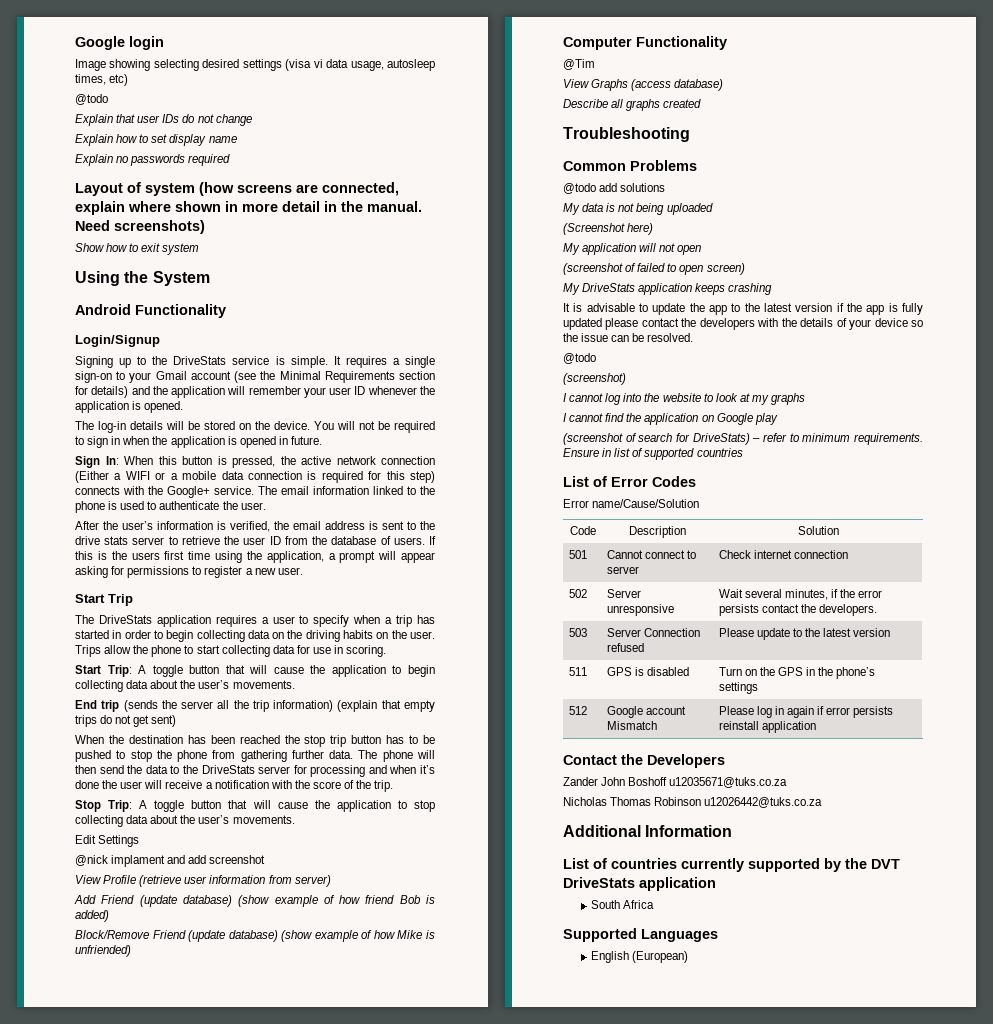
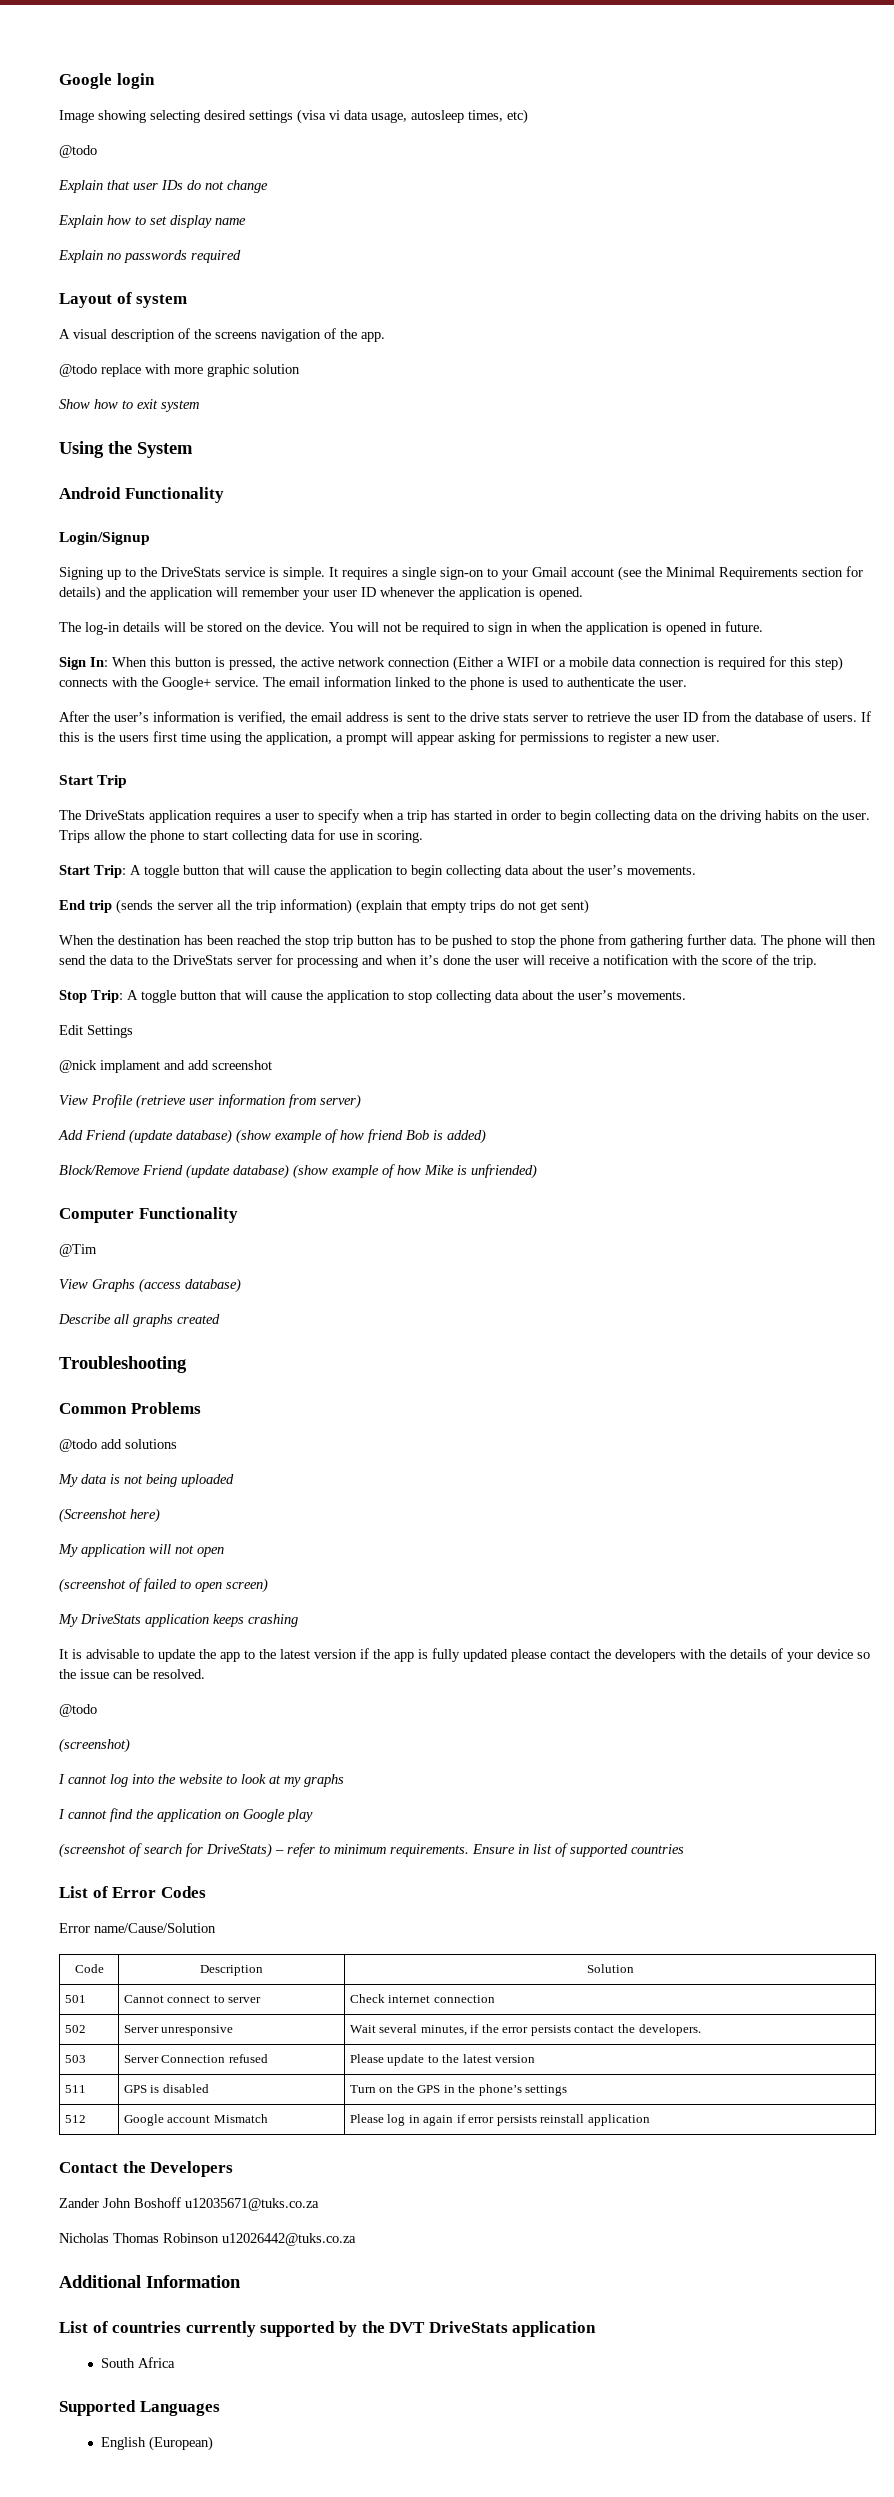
- Layout of system (how screens are connected, explain where shown in more detail in the manual. Need screenshots)
+ Layout of system
+ A visual description of the screens navigation of the app.
+ @todo replace with more graphic solution

